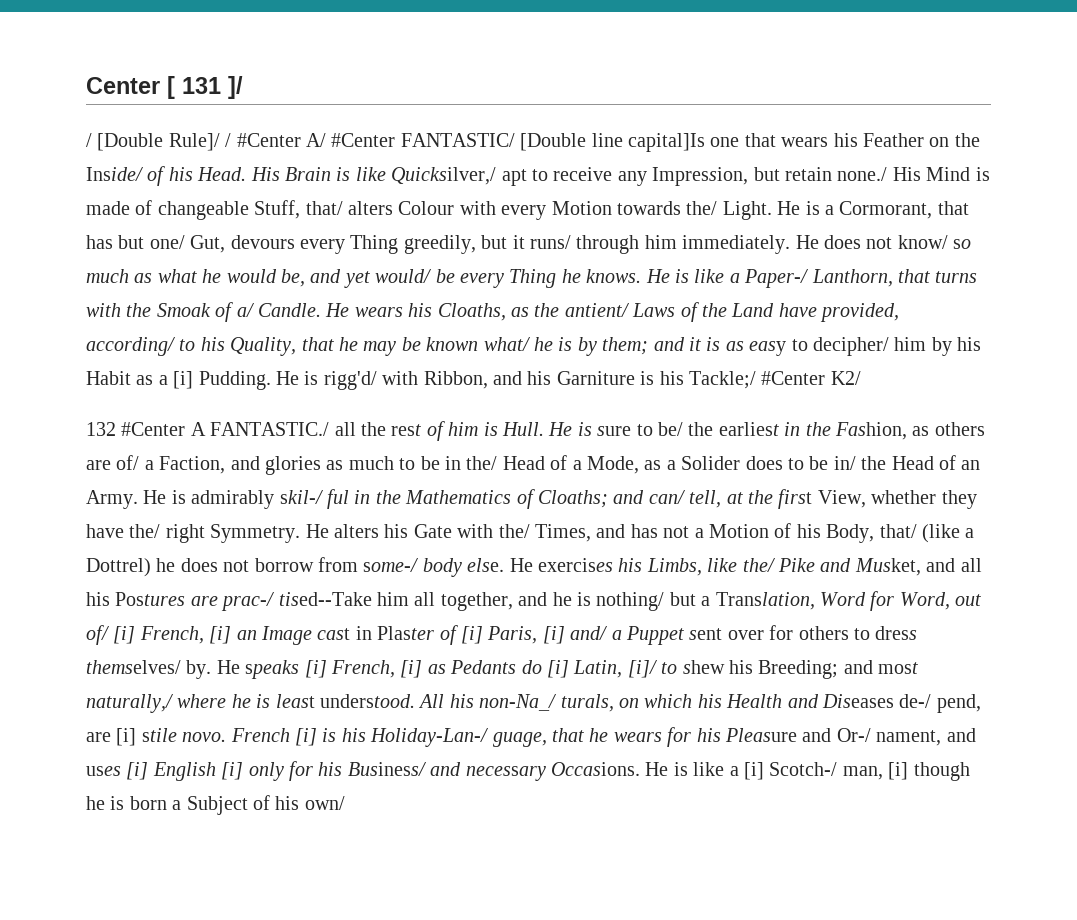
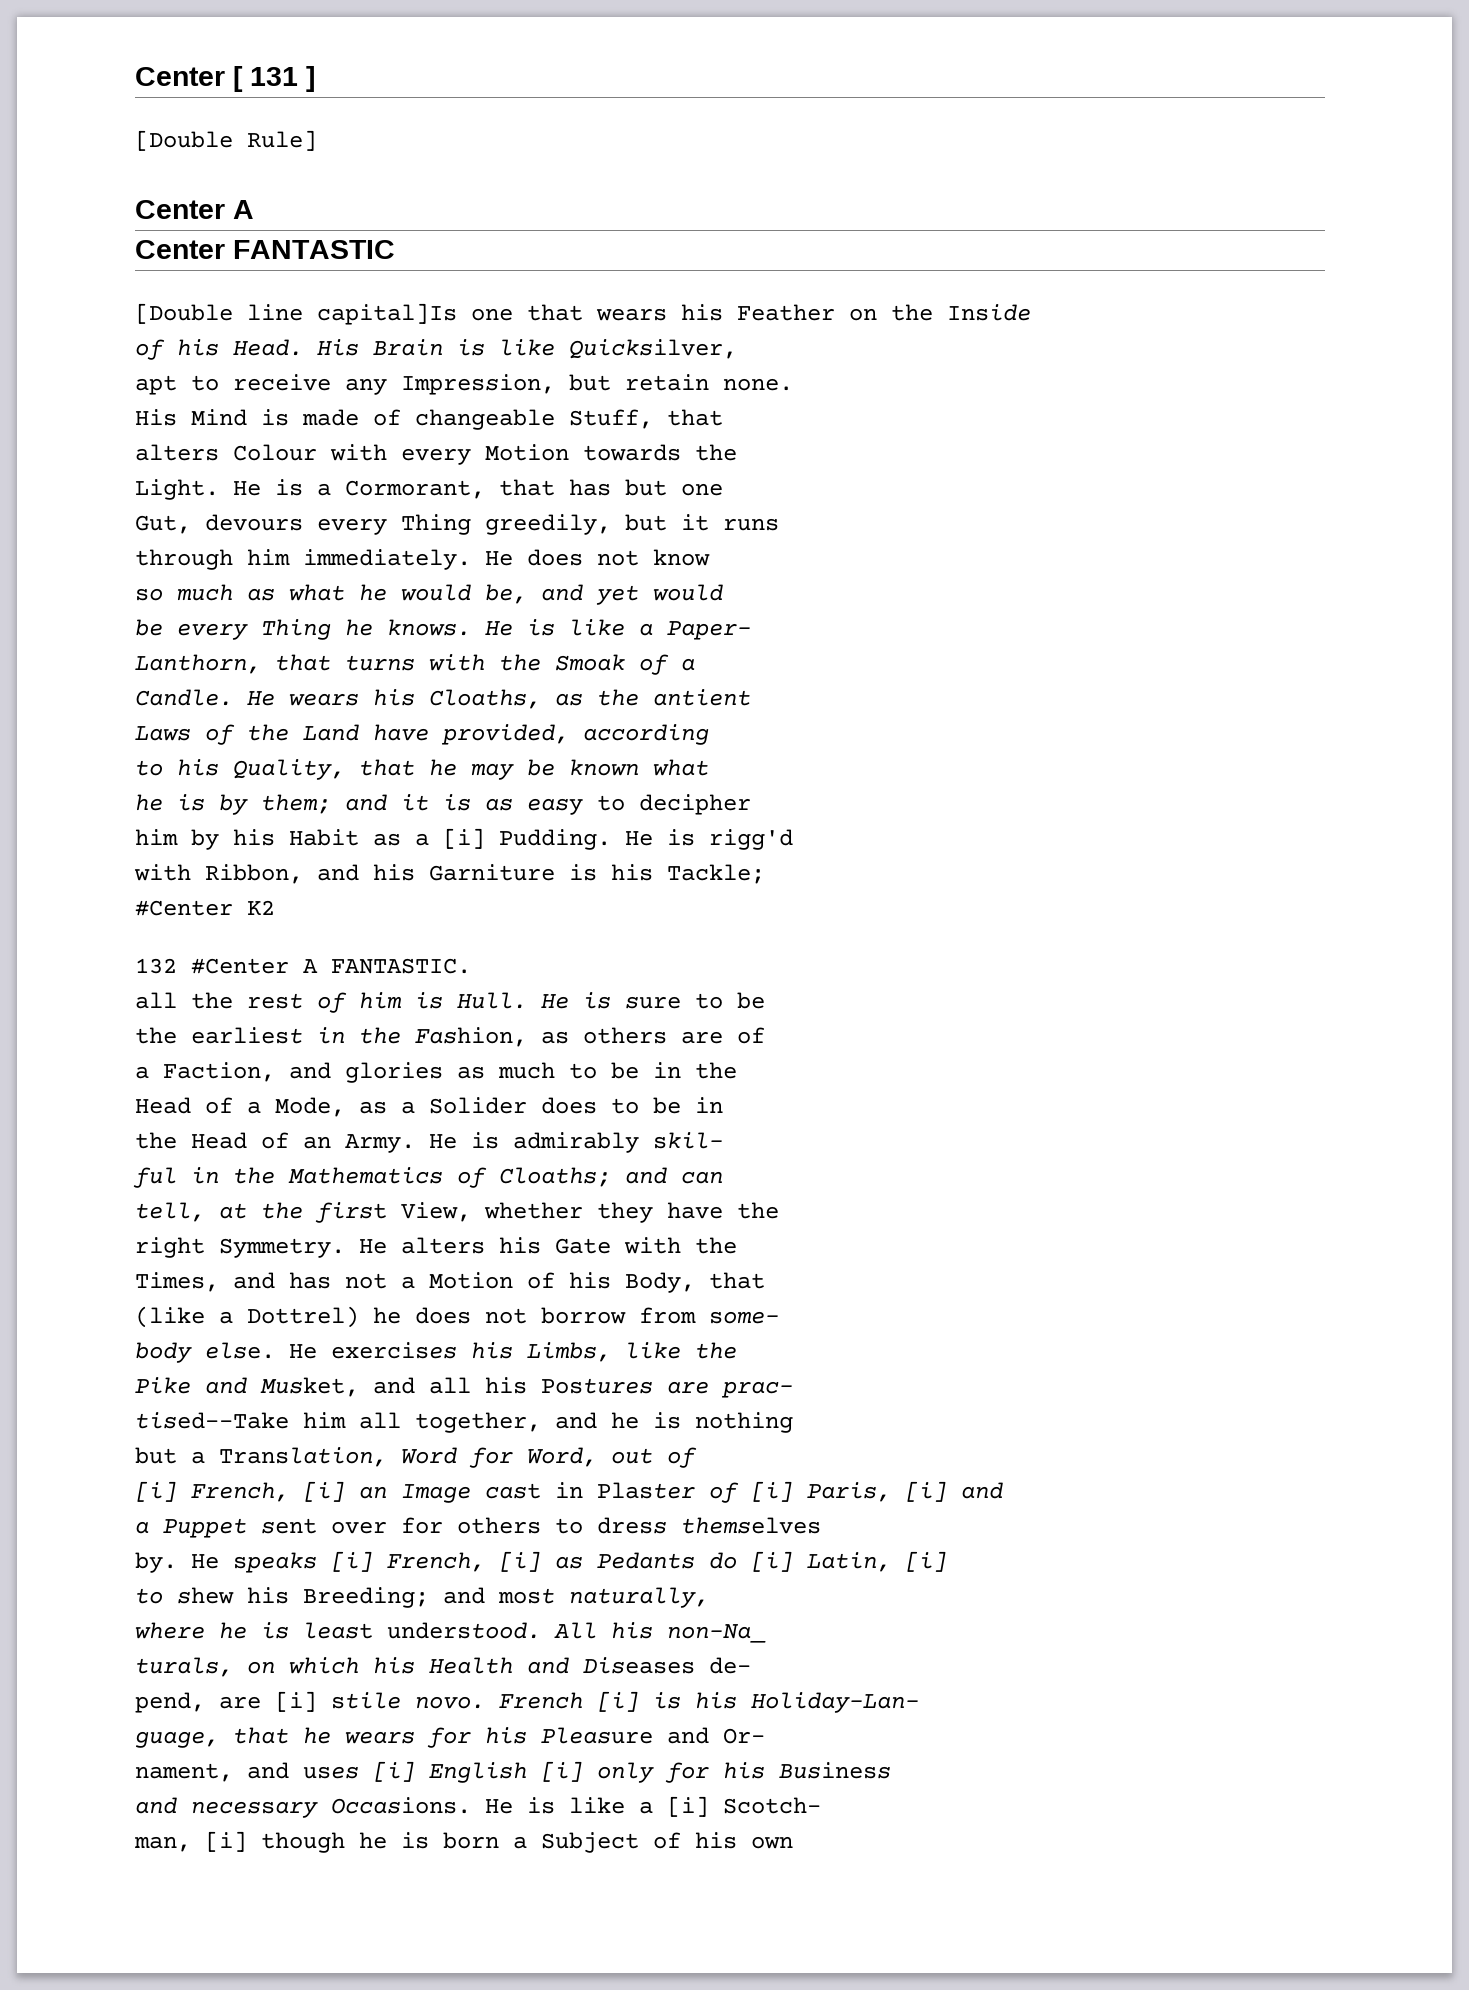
- Center [ 131 ]/
- / [Double Rule]/ / #Center A/ #Center FANTASTIC/ [Double line capital]Is one that wears his Feather on the Inside/ of his Head.
+ Center [ 131 ]
+ [Double Rule]
+ Center A
+ Center FANTASTIC
+ [Double line capital]Is one that wears his Feather on the Inside
+ of his Head.
- His Brain is like Quicksilver,/ apt to receive any Impression, but retain none./ His Mind is made of changeable Stuff, that/ alters Colour with every Motion towards the/ Light.
+ His Brain is like Quicksilver,
+ apt to receive any Impression, but retain none.
+ His Mind is made of changeable Stuff, that
+ alters Colour with every Motion towards the
+ Light.
- He is a Cormorant, that has but one/ Gut, devours every Thing greedily, but it runs/ through him immediately.
+ He is a Cormorant, that has but one
+ Gut, devours every Thing greedily, but it runs
+ through him immediately.
- He does not know/ so much as what he would be, and yet would/ be every Thing he knows.
+ He does not know
+ so much as what he would be, and yet would
+ be every Thing he knows.
- He is like a Paper-/ Lanthorn, that turns with the Smoak of a/ Candle.
+ He is like a Paper-
+ Lanthorn, that turns with the Smoak of a
+ Candle.
- He wears his Cloaths, as the antient/ Laws of the Land have provided, according/ to his Quality, that he may be known what/ he is by them; and it is as easy to decipher/ him by his Habit as a [i] Pudding.
+ He wears his Cloaths, as the antient
+ Laws of the Land have provided, according
+ to his Quality, that he may be known what
+ he is by them; and it is as easy to decipher
+ him by his Habit as a [i] Pudding.
- He is rigg'd/ with Ribbon, and his Garniture is his Tackle;/ #Center K2/
+ He is rigg'd
+ with Ribbon, and his Garniture is his Tackle;
+ #Center K2
- 132 #Center A FANTASTIC./ all the rest of him is Hull.
+ 132 #Center A FANTASTIC.
+ all the rest of him is Hull.
- He is sure to be/ the earliest in the Fashion, as others are of/ a Faction, and glories as much to be in the/ Head of a Mode, as a Solider does to be in/ the Head of an Army.
+ He is sure to be
+ the earliest in the Fashion, as others are of
+ a Faction, and glories as much to be in the
+ Head of a Mode, as a Solider does to be in
+ the Head of an Army.
- He is admirably skil-/ ful in the Mathematics of Cloaths; and can/ tell, at the first View, whether they have the/ right Symmetry.
+ He is admirably skil-
+ ful in the Mathematics of Cloaths; and can
+ tell, at the first View, whether they have the
+ right Symmetry.
- He alters his Gate with the/ Times, and has not a Motion of his Body, that/ (like a Dottrel) he does not borrow from some-/ body else.
+ He alters his Gate with the
+ Times, and has not a Motion of his Body, that
+ (like a Dottrel) he does not borrow from some-
+ body else.
- He exercises his Limbs, like the/ Pike and Musket, and all his Postures are prac-/ tised--Take him all together, and he is nothing/ but a Translation, Word for Word, out of/ [i] French, [i] an Image cast in Plaster of [i] Paris, [i] and/ a Puppet sent over for others to dress themselves/ by.
+ He exercises his Limbs, like the
+ Pike and Musket, and all his Postures are prac-
+ tised--Take him all together, and he is nothing
+ but a Translation, Word for Word, out of
+ [i] French, [i] an Image cast in Plaster of [i] Paris, [i] and
+ a Puppet sent over for others to dress themselves
+ by.
- He speaks [i] French, [i] as Pedants do [i] Latin, [i]/ to shew his Breeding; and most naturally,/ where he is least understood.
+ He speaks [i] French, [i] as Pedants do [i] Latin, [i]
+ to shew his Breeding; and most naturally,
+ where he is least understood.
- All his non-Na_/ turals, on which his Health and Diseases de-/ pend, are [i] stile novo.
+ All his non-Na_
+ turals, on which his Health and Diseases de-
+ pend, are [i] stile novo.
- French [i] is his Holiday-Lan-/ guage, that he wears for his Pleasure and Or-/ nament, and uses [i] English [i] only for his Business/ and necessary Occasions.
+ French [i] is his Holiday-Lan-
+ guage, that he wears for his Pleasure and Or-
+ nament, and uses [i] English [i] only for his Business
+ and necessary Occasions.
- He is like a [i] Scotch-/ man, [i] though he is born a Subject of his own/
+ He is like a [i] Scotch-
+ man, [i] though he is born a Subject of his own

